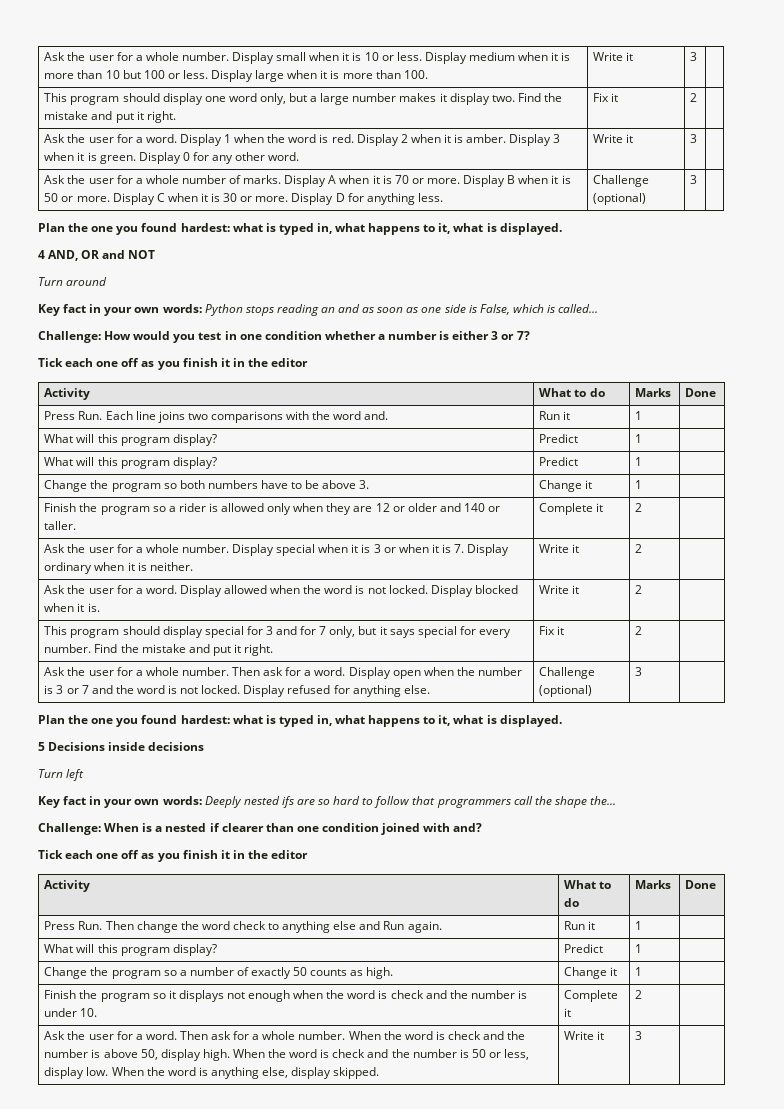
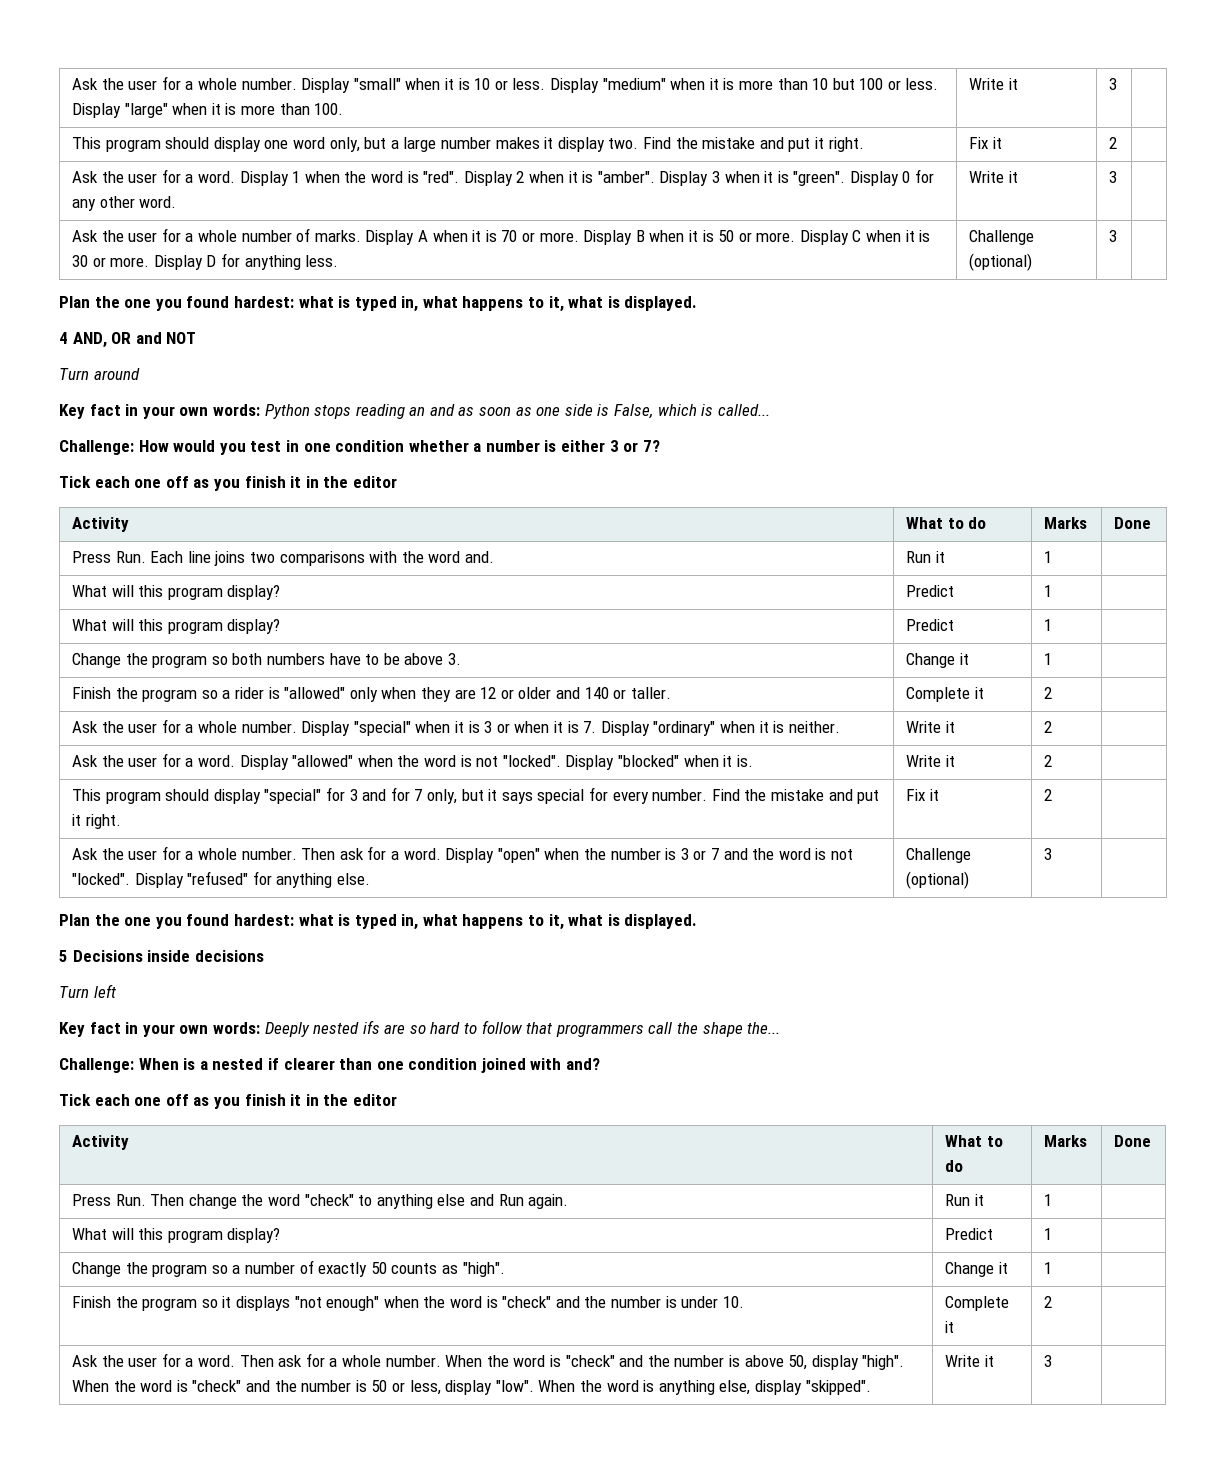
- Ask the user for a whole number. Display small when it is 10 or less. Display medium when it is more than 10 but 100 or less. Display large when it is more than 100. | Write it | 3 |
+ Ask the user for a whole number. Display "small" when it is 10 or less. Display "medium" when it is more than 10 but 100 or less. Display "large" when it is more than 100. | Write it | 3 |
- Ask the user for a word. Display 1 when the word is red. Display 2 when it is amber. Display 3 when it is green. Display 0 for any other word. | Write it | 3 |
+ Ask the user for a word. Display 1 when the word is "red". Display 2 when it is "amber". Display 3 when it is "green". Display 0 for any other word. | Write it | 3 |
- Finish the program so a rider is allowed only when they are 12 or older and 140 or taller. | Complete it | 2 |
+ Finish the program so a rider is "allowed" only when they are 12 or older and 140 or taller. | Complete it | 2 |
- Ask the user for a whole number. Display special when it is 3 or when it is 7. Display ordinary when it is neither. | Write it | 2 |
+ Ask the user for a whole number. Display "special" when it is 3 or when it is 7. Display "ordinary" when it is neither. | Write it | 2 |
- Ask the user for a word. Display allowed when the word is not locked. Display blocked when it is. | Write it | 2 |
+ Ask the user for a word. Display "allowed" when the word is not "locked". Display "blocked" when it is. | Write it | 2 |
- This program should display special for 3 and for 7 only, but it says special for every number. Find the mistake and put it right. | Fix it | 2 |
+ This program should display "special" for 3 and for 7 only, but it says special for every number. Find the mistake and put it right. | Fix it | 2 |
- Ask the user for a whole number. Then ask for a word. Display open when the number is 3 or 7 and the word is not locked. Display refused for anything else. | Challenge (optional) | 3 |
+ Ask the user for a whole number. Then ask for a word. Display "open" when the number is 3 or 7 and the word is not "locked". Display "refused" for anything else. | Challenge (optional) | 3 |
- Press Run. Then change the word check to anything else and Run again. | Run it | 1 |
+ Press Run. Then change the word "check" to anything else and Run again. | Run it | 1 |
- Change the program so a number of exactly 50 counts as high. | Change it | 1 |
+ Change the program so a number of exactly 50 counts as "high". | Change it | 1 |
- Finish the program so it displays not enough when the word is check and the number is under 10. | Complete it | 2 |
+ Finish the program so it displays "not enough" when the word is "check" and the number is under 10. | Complete it | 2 |
- When the word is check and the number is above 50, display high. When the word is check and the number is 50 or less, display low.
+ When the word is "check" and the number is above 50, display "high". When the word is "check" and the number is 50 or less, display "low".
- When the word is anything else, display skipped.
+ When the word is anything else, display "skipped".

